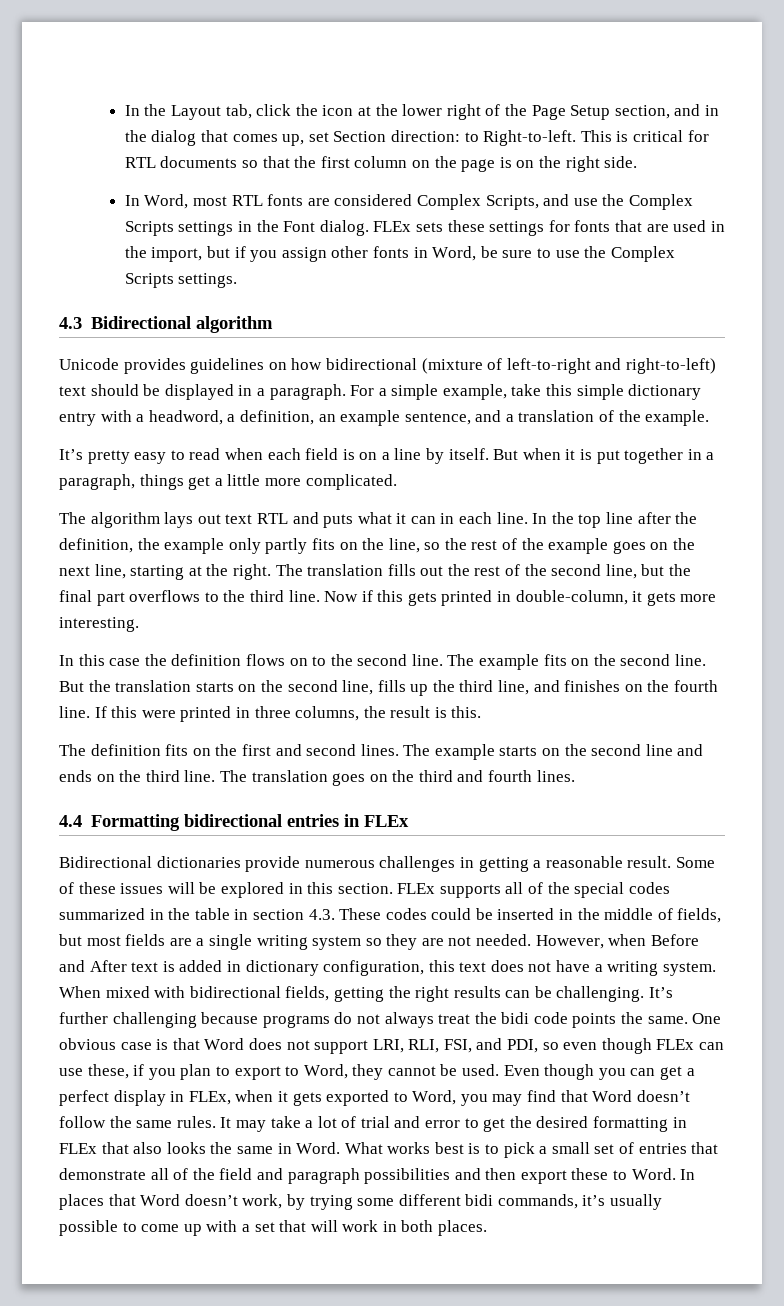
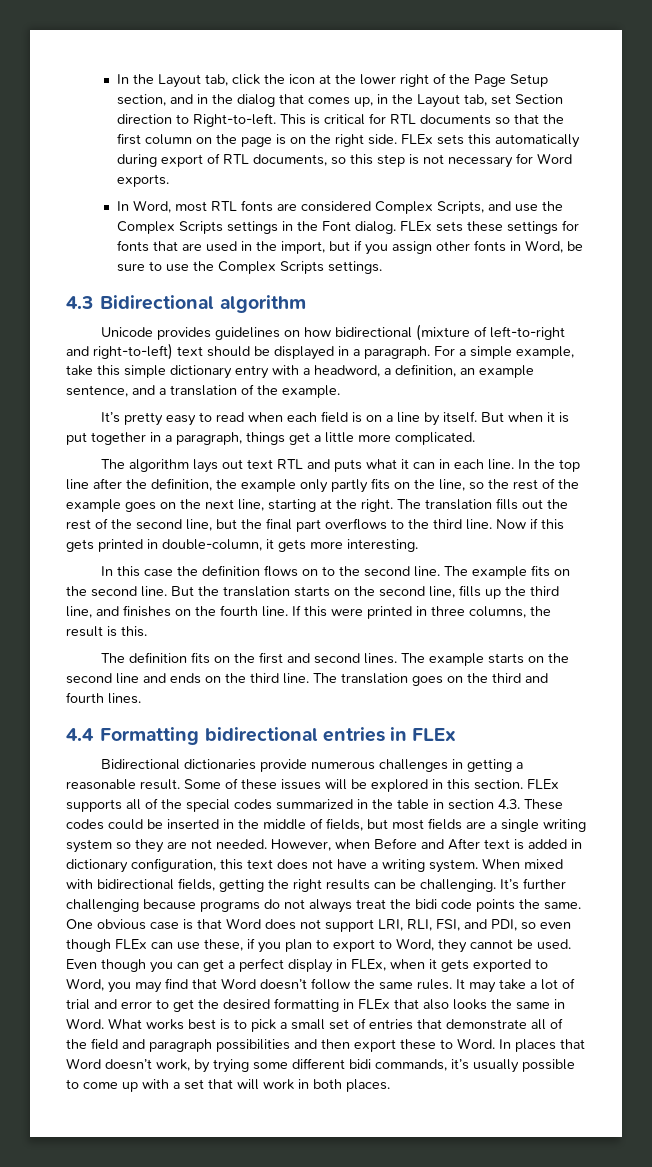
- In the Layout tab, click the icon at the lower right of the Page Setup section, and in the dialog that comes up, set Section direction: to Right-to-left.
+ In the Layout tab, click the icon at the lower right of the Page Setup section, and in the dialog that comes up, in the Layout tab, set Section direction to Right-to-left.
+ FLEx sets this automatically during export of RTL documents, so this step is not necessary for Word exports.

